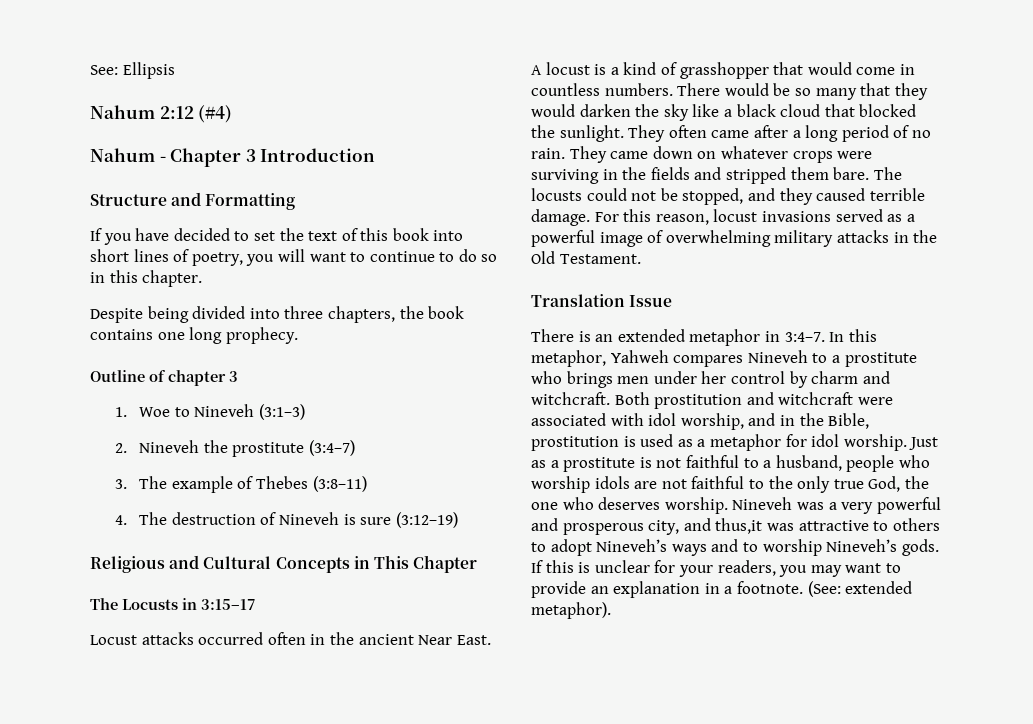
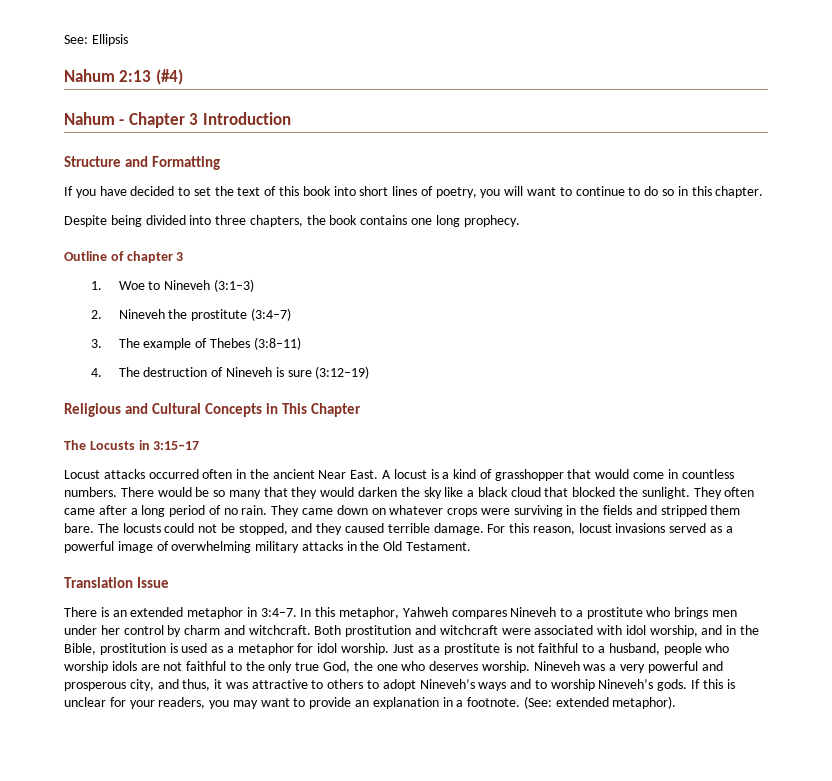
- Nahum 2:12 (#4)
+ Nahum 2:13 (#4)
- Nineveh was a very powerful and prosperous city, and thus,it was attractive to others to adopt Nineveh’s ways and to worship Nineveh’s gods.
+ Nineveh was a very powerful and prosperous city, and thus, it was attractive to others to adopt Nineveh’s ways and to worship Nineveh’s gods.

